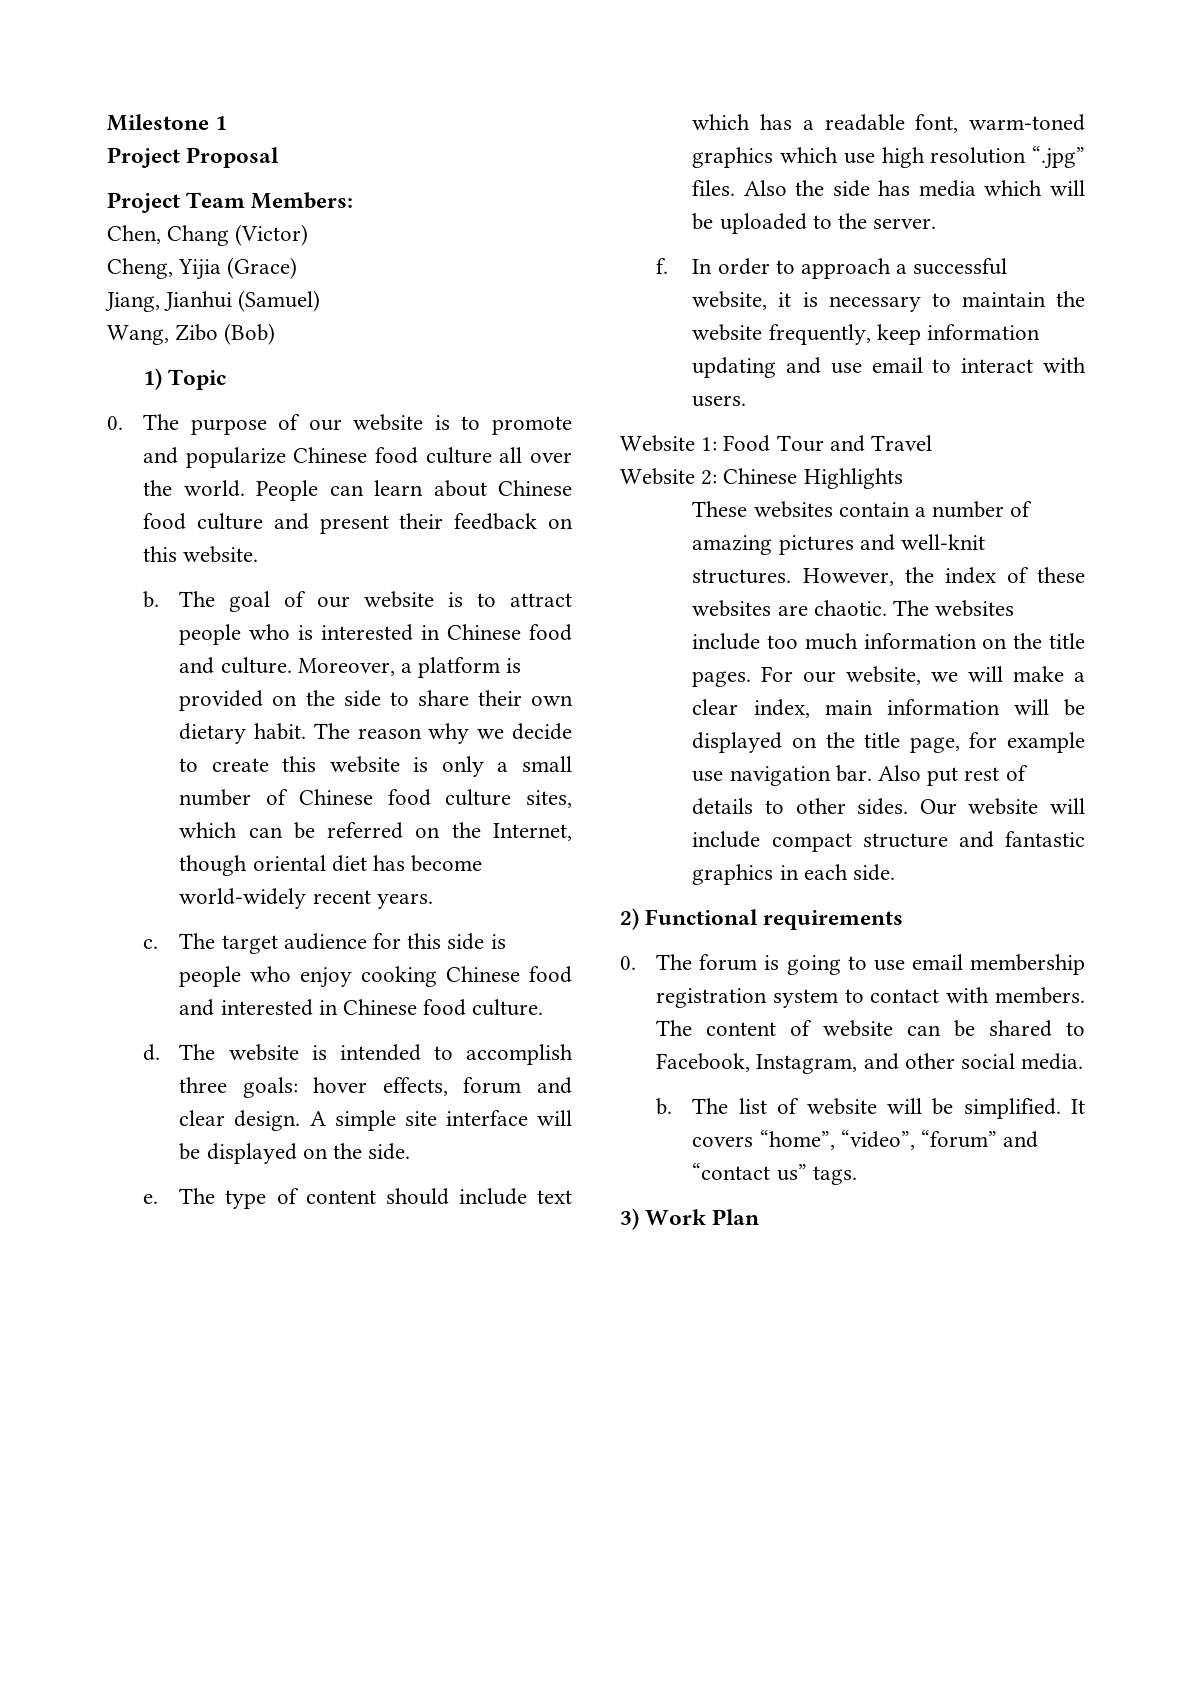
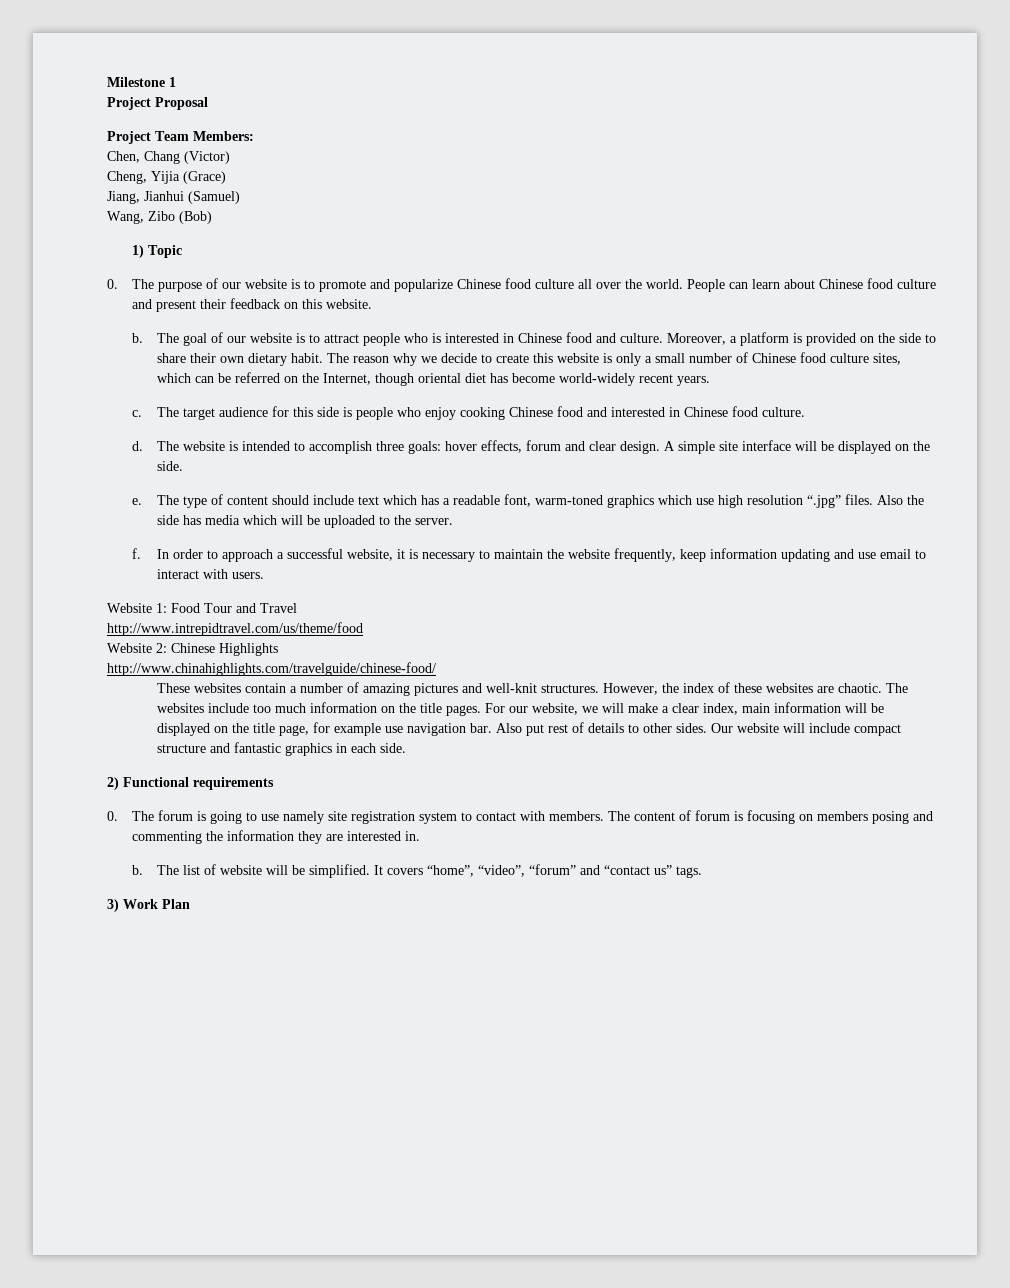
+ http://www.intrepidtravel.com/us/theme/food
+ http://www.chinahighlights.com/travelguide/chinese-food/
- 0. The forum is going to use email membership registration system to contact with members.
+ 0. The forum is going to use namely site registration system to contact with members.
- The content of website can be shared to Facebook, Instagram, and other social media.
+ The content of forum is focusing on members posing and commenting the information they are interested in.

